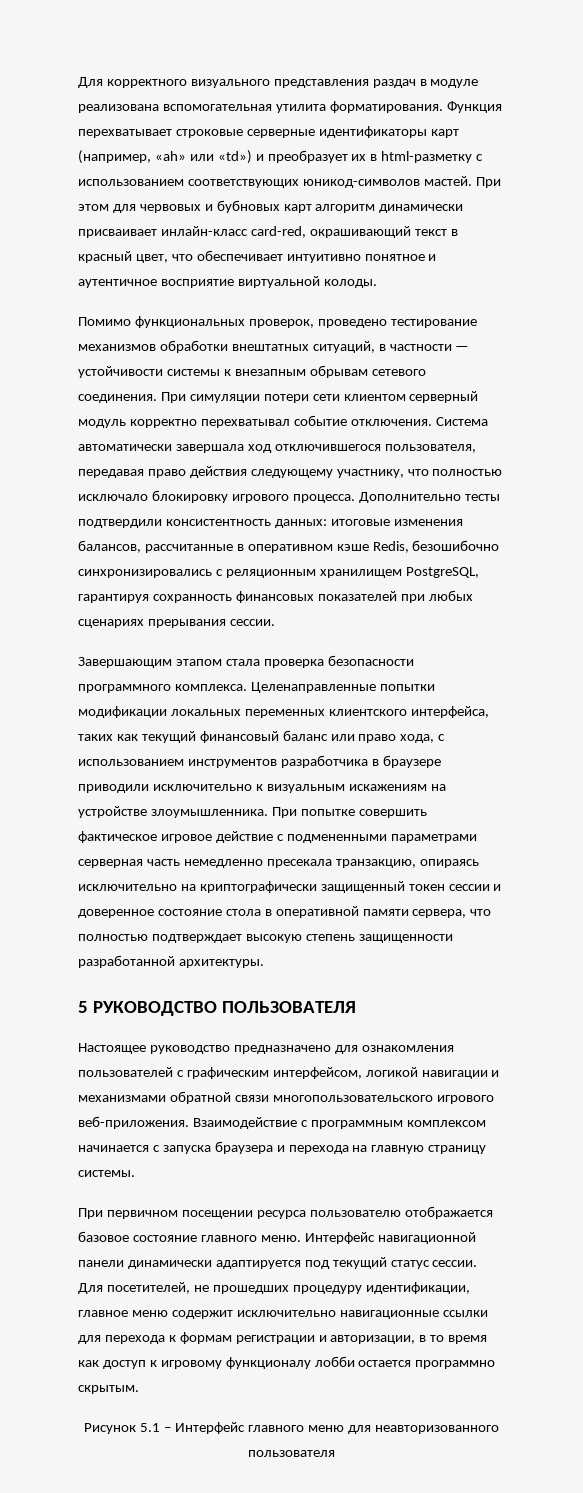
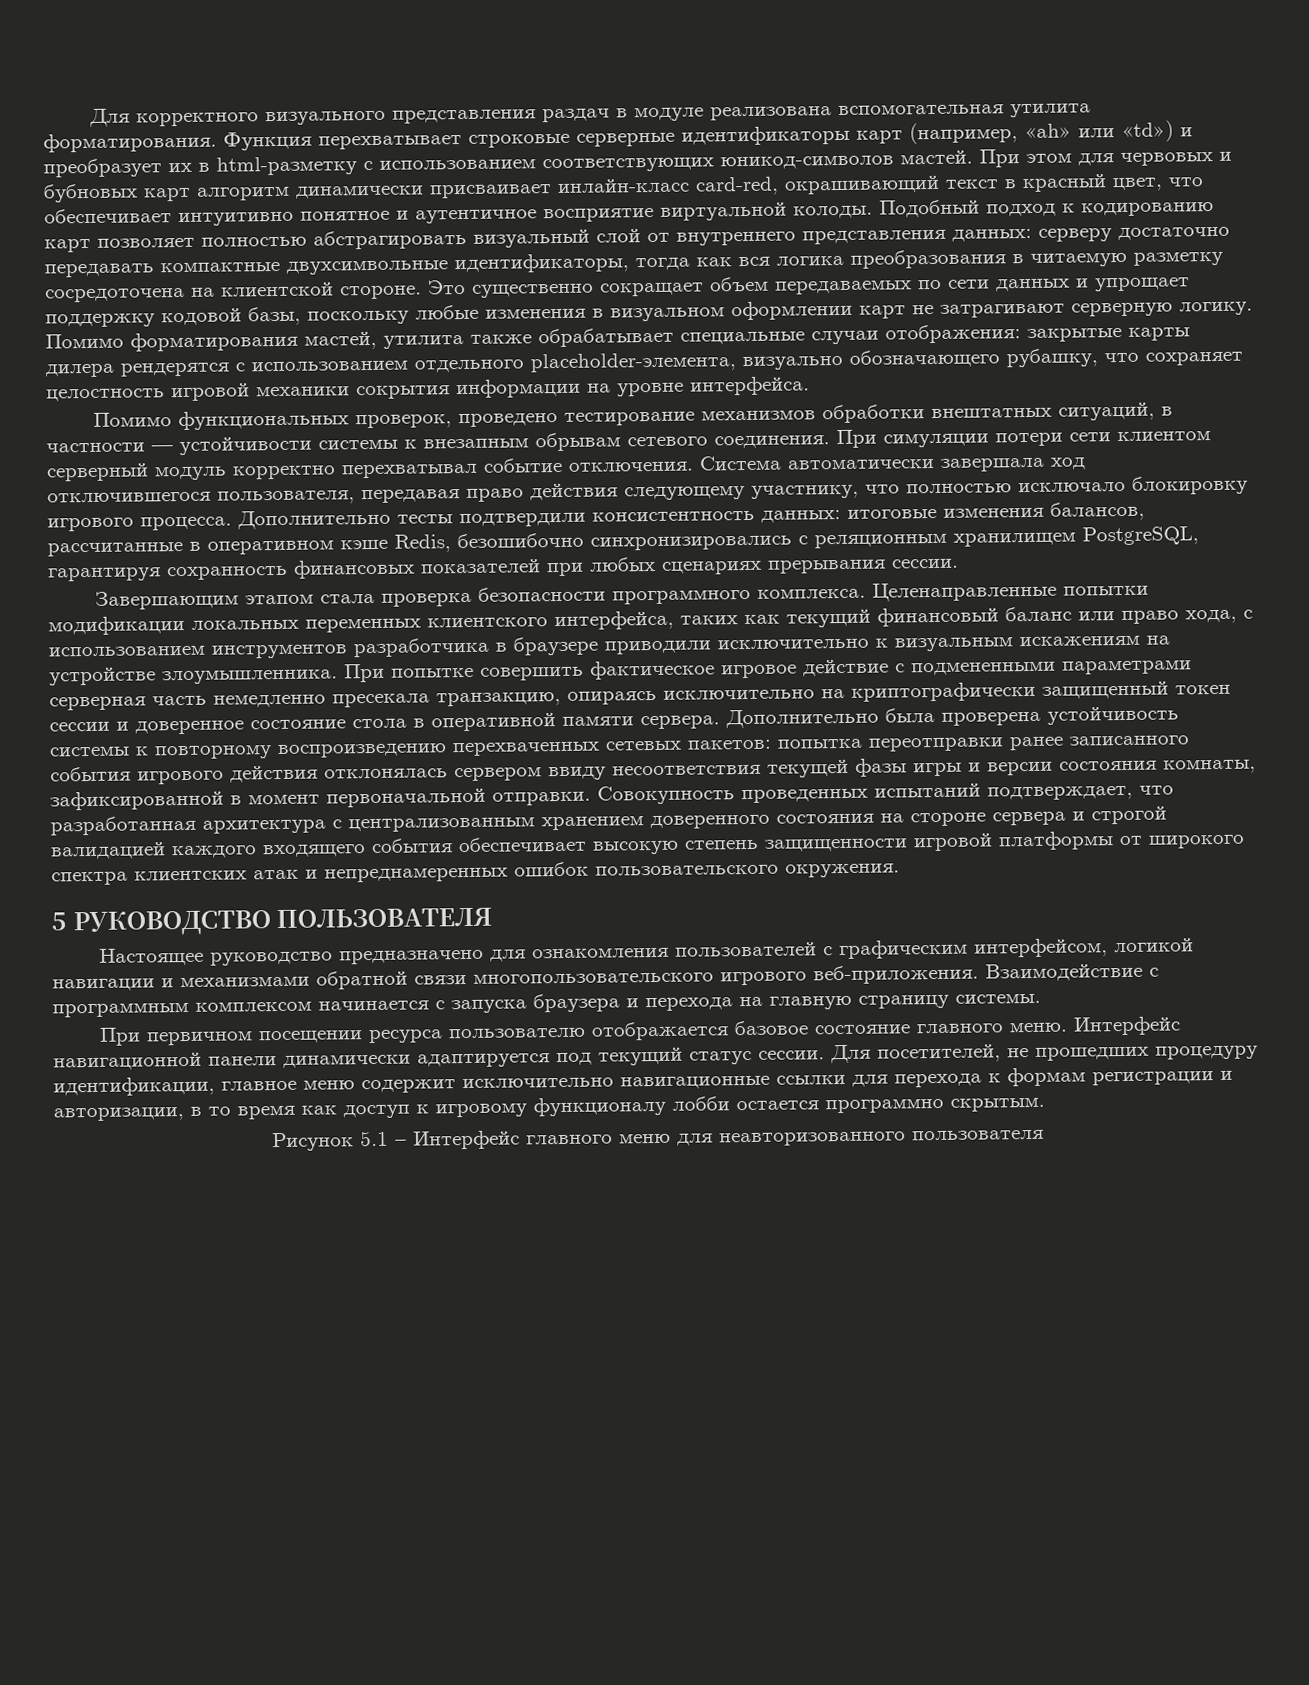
+ Подобный подход к кодированию карт позволяет полностью абстрагировать визуальный слой от внутреннего представления данных: серверу достаточно передавать компактные двухсимвольные идентификаторы, тогда как вся логика преобразования в читаемую разметку сосредоточена на клиентской стороне. Это существенно сокращает объем передаваемых по сети данных и упрощает поддержку кодовой базы, поскольку любые изменения в визуальном оформлении карт не затрагивают серверную логику. Помимо форматирования мастей, утилита также обрабатывает специальные случаи отображения: закрытые карты дилера рендерятся с использованием отдельного placeholder-элемента, визуально обозначающего рубашку, что сохраняет целостность игровой механики сокрытия информации на уровне интерфейса.
- При попытке совершить фактическое игровое действие с подмененными параметрами серверная часть немедленно пресекала транзакцию, опираясь исключительно на криптографически защищенный токен сессии и доверенное состояние стола в оперативной памяти сервера, что полностью подтверждает высокую степень защищенности разработанной архитектуры.
+ При попытке совершить фактическое игровое действие с подмененными параметрами серверная часть немедленно пресекала транзакцию, опираясь исключительно на криптографически защищенный токен сессии и доверенное состояние стола в оперативной памяти сервера. Дополнительно была проверена устойчивость системы к повторному воспроизведению перехваченных сетевых пакетов: попытка переотправки ранее записанного события игрового действия отклонялась сервером ввиду несоответствия текущей фазы игры и версии состояния комнаты, зафиксированной в момент первоначальной отправки. Совокупность проведенных испытаний подтверждает, что разработанная архитектура с централизованным хранением доверенного состояния на стороне сервера и строгой валидацией каждого входящего события обеспечивает высокую степень защищенности игровой платформы от широкого спектра клиентских атак и непреднамеренных ошибок пользовательского окружения.

